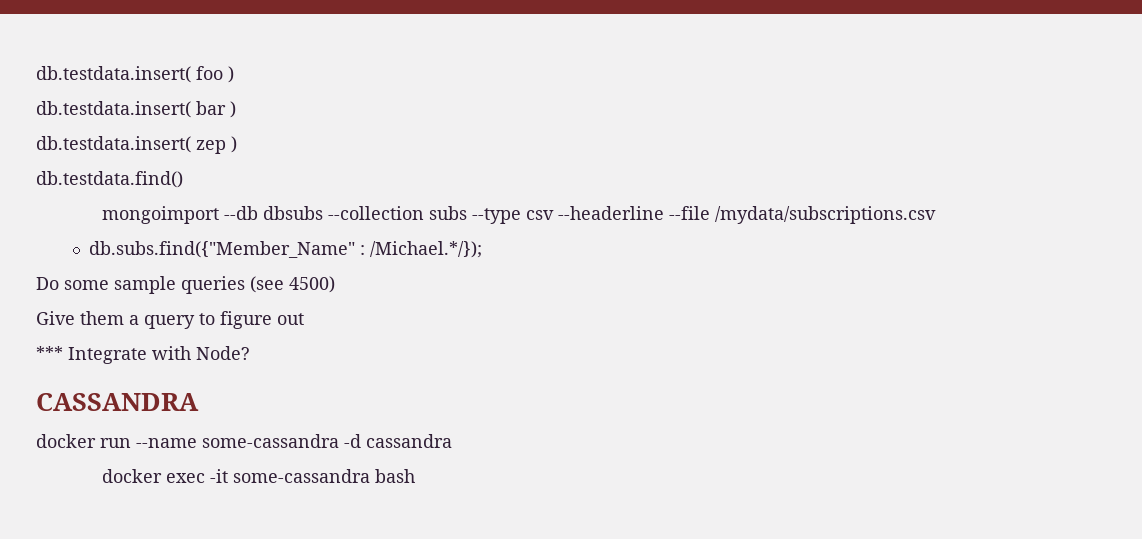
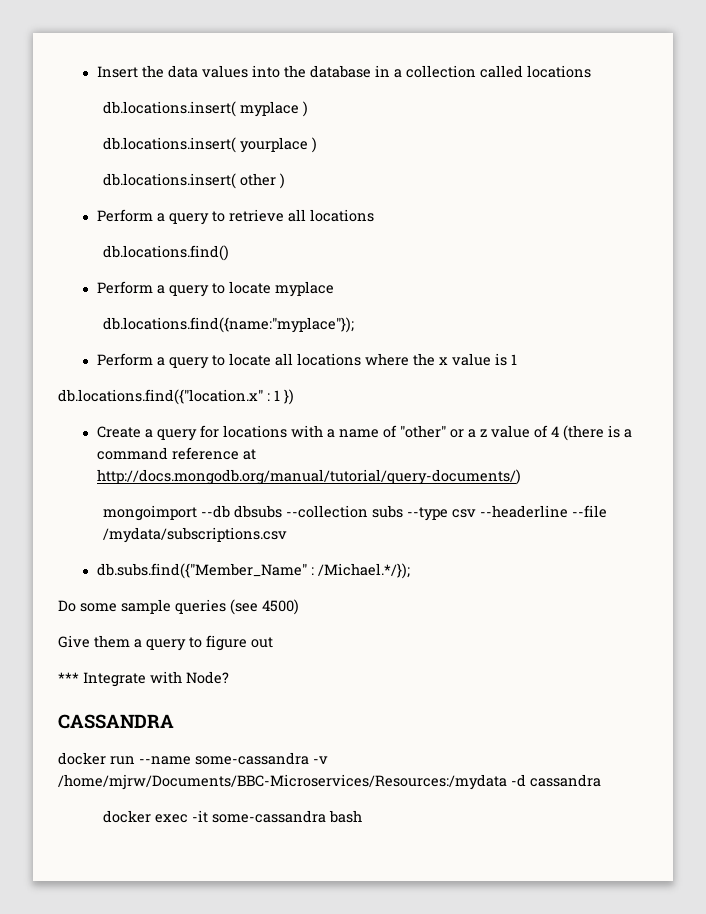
- db.testdata.insert( foo )
- db.testdata.insert( bar )
- db.testdata.insert( zep )
- db.testdata.find()
+ Insert the data values into the database in a collection called locations
+ db.locations.insert( myplace )
+ db.locations.insert( yourplace )
+ db.locations.insert( other )
+ Perform a query to retrieve all locations
+ db.locations.find()
+ Perform a query to locate myplace
+ db.locations.find({name:"myplace"});
+ Perform a query to locate all locations where the x value is 1
+ db.locations.find({"location.x" : 1 })
+ Create a query for locations with a name of "other" or a z value of 4 (there is a command reference at http://docs.mongodb.org/manual/tutorial/query-documents/)
- docker run --name some-cassandra -d cassandra
+ docker run --name some-cassandra -v /home/mjrw/Documents/BBC-Microservices/Resources:/mydata -d cassandra

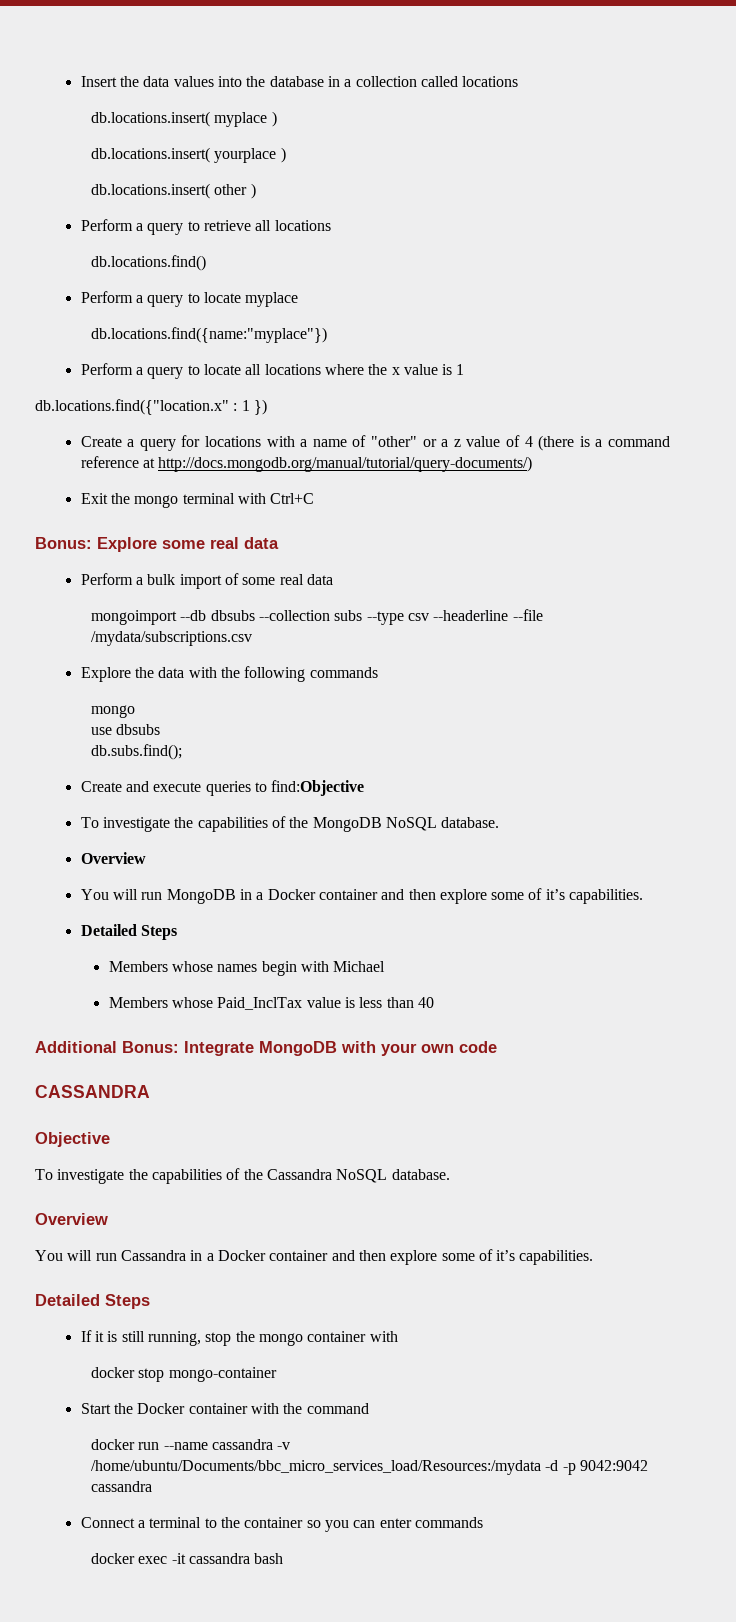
- db.locations.find({name:"myplace"});
+ db.locations.find({name:"myplace"})
+ Exit the mongo terminal with Ctrl+C
+ Bonus: Explore some real data
+ Perform a bulk import of some real data
- db.subs.find({"Member_Name" : /Michael.*/});
- Do some sample queries (see 4500)
- Give them a query to figure out
- *** Integrate with Node?
+ Explore the data with the following commands
+ mongo
+ use dbsubs
+ db.subs.find();
+ Create and execute queries to find:Objective
+ To investigate the capabilities of the MongoDB NoSQL database.
+ Overview
+ You will run MongoDB in a Docker container and then explore some of it’s capabilities.
+ Detailed Steps
+ Members whose names begin with Michael
+ Members whose Paid_InclTax value is less than 40
+ Additional Bonus: Integrate MongoDB with your own code
  CASSANDRA
- docker run --name some-cassandra -v /home/mjrw/Documents/BBC-Microservices/Resources:/mydata -d cassandra
+ Objective
+ To investigate the capabilities of the Cassandra NoSQL database.
+ Overview
+ You will run Cassandra in a Docker container and then explore some of it’s capabilities.
+ Detailed Steps
+ If it is still running, stop the mongo container with
+ docker stop mongo-container
+ Start the Docker container with the command
+ docker run --name cassandra -v /home/ubuntu/Documents/bbc_micro_services_load/Resources:/mydata -d -p 9042:9042 cassandra
+ Connect a terminal to the container so you can enter commands
- docker exec -it some-cassandra bash
+ docker exec -it cassandra bash

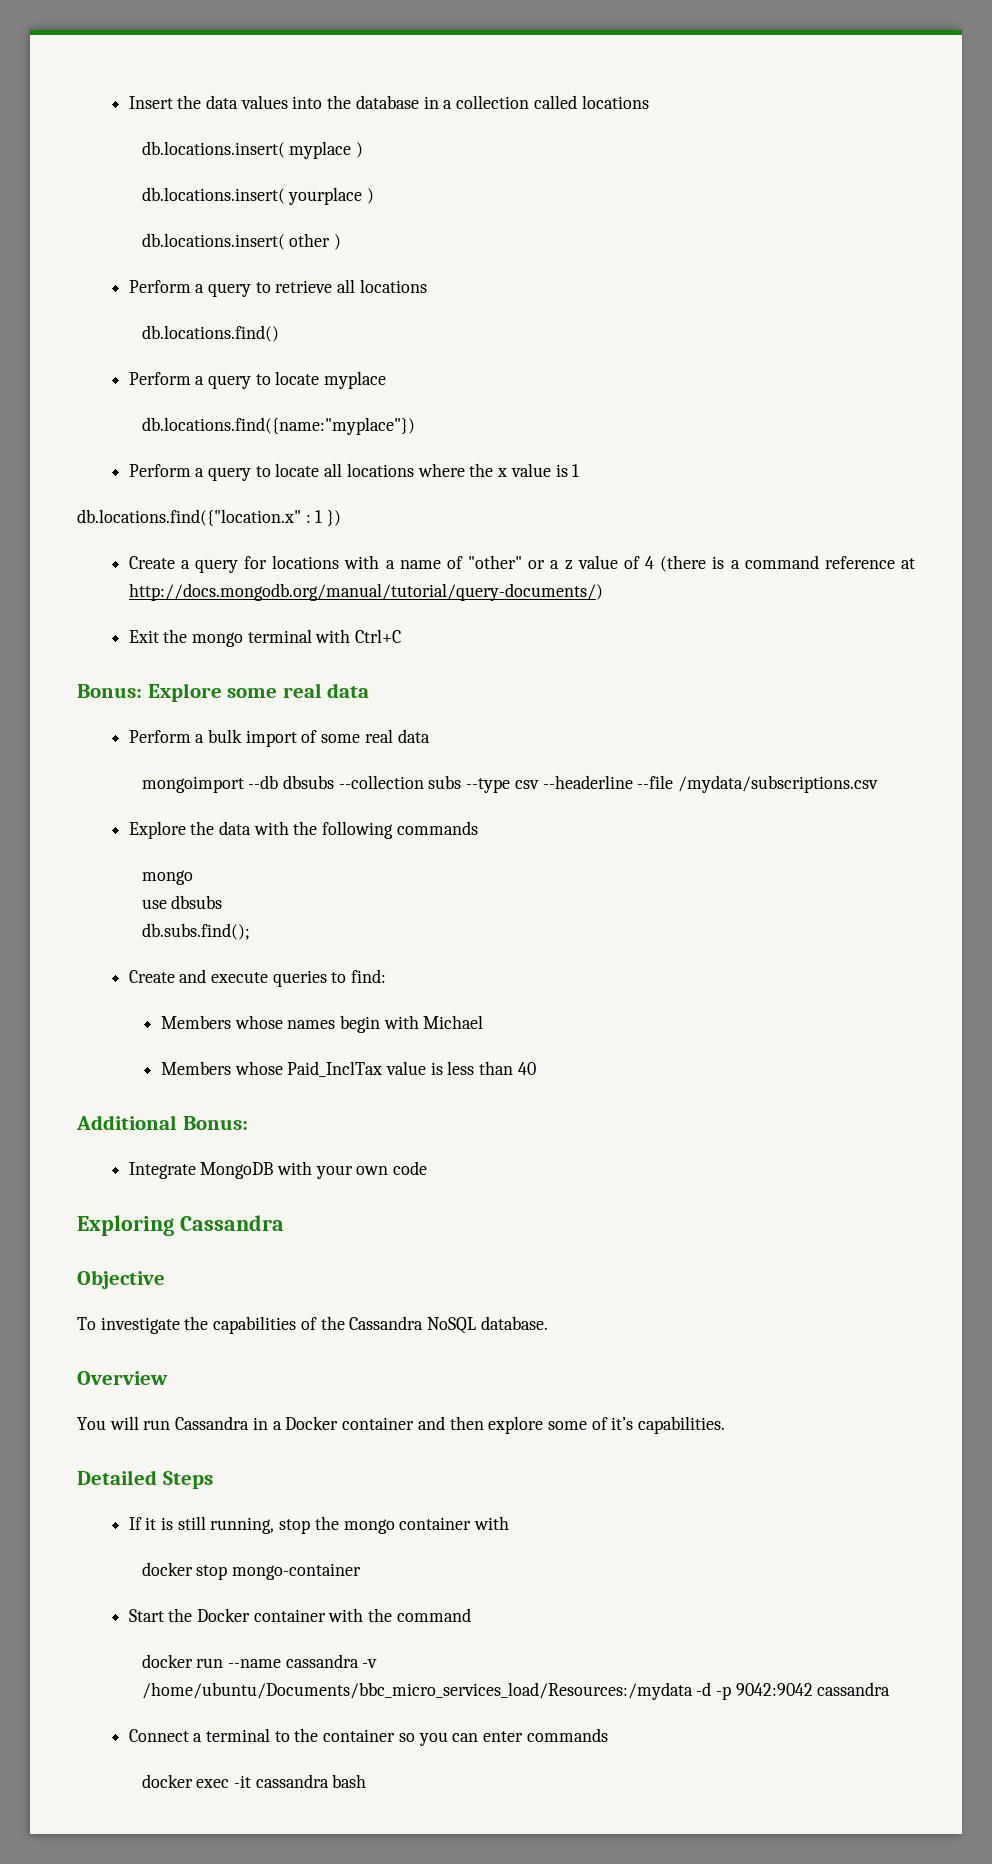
- Create and execute queries to find:Objective
- To investigate the capabilities of the MongoDB NoSQL database.
- Overview
- You will run MongoDB in a Docker container and then explore some of it’s capabilities.
- Detailed Steps
+ Create and execute queries to find:
- Additional Bonus: Integrate MongoDB with your own code
+ Additional Bonus:
+ Integrate MongoDB with your own code
- CASSANDRA
+ Exploring Cassandra

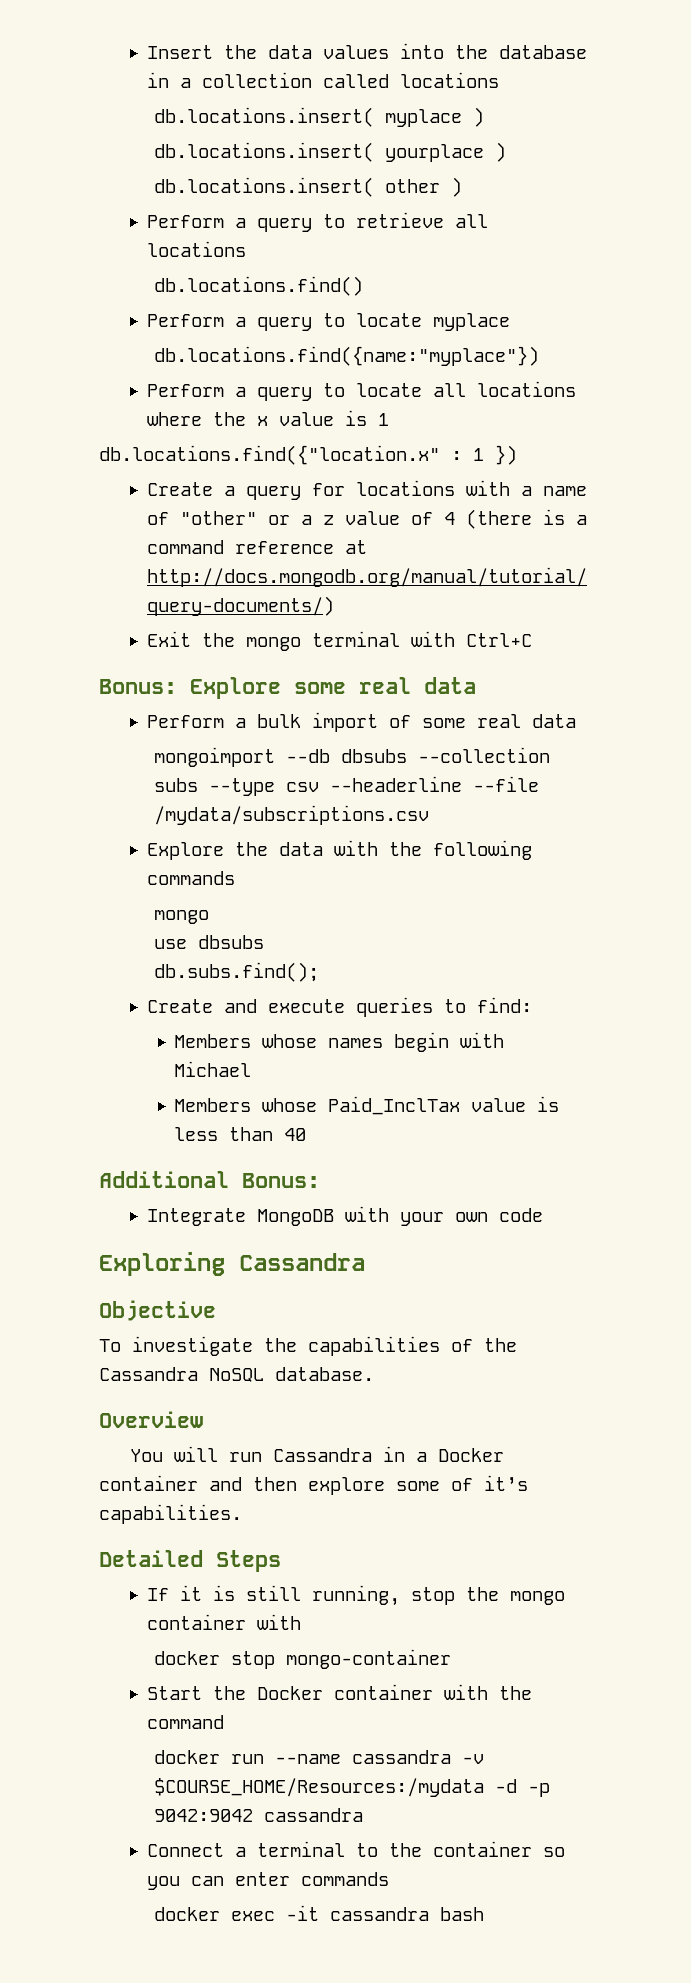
- docker run --name cassandra -v /home/ubuntu/Documents/bbc_micro_services_load/Resources:/mydata -d -p 9042:9042 cassandra
+ docker run --name cassandra -v $COURSE_HOME/Resources:/mydata -d -p 9042:9042 cassandra

